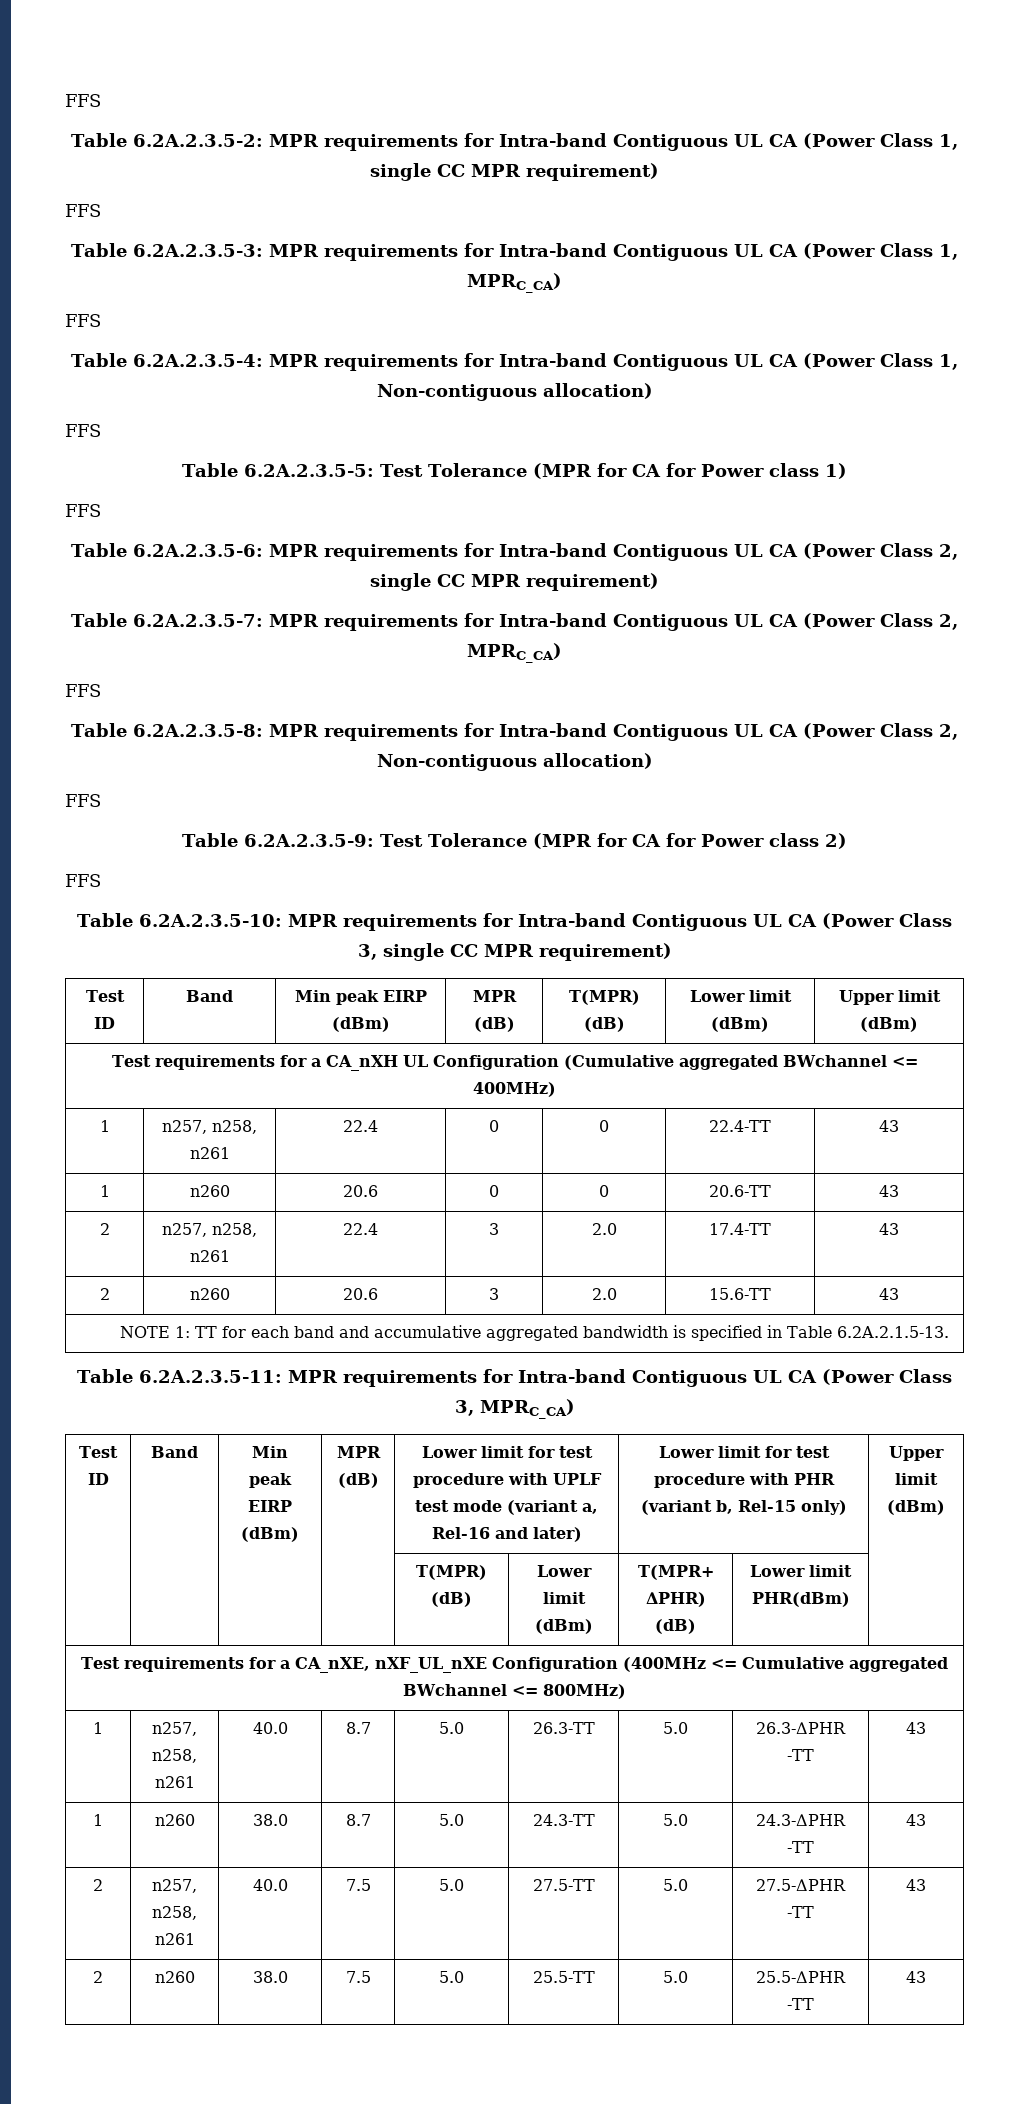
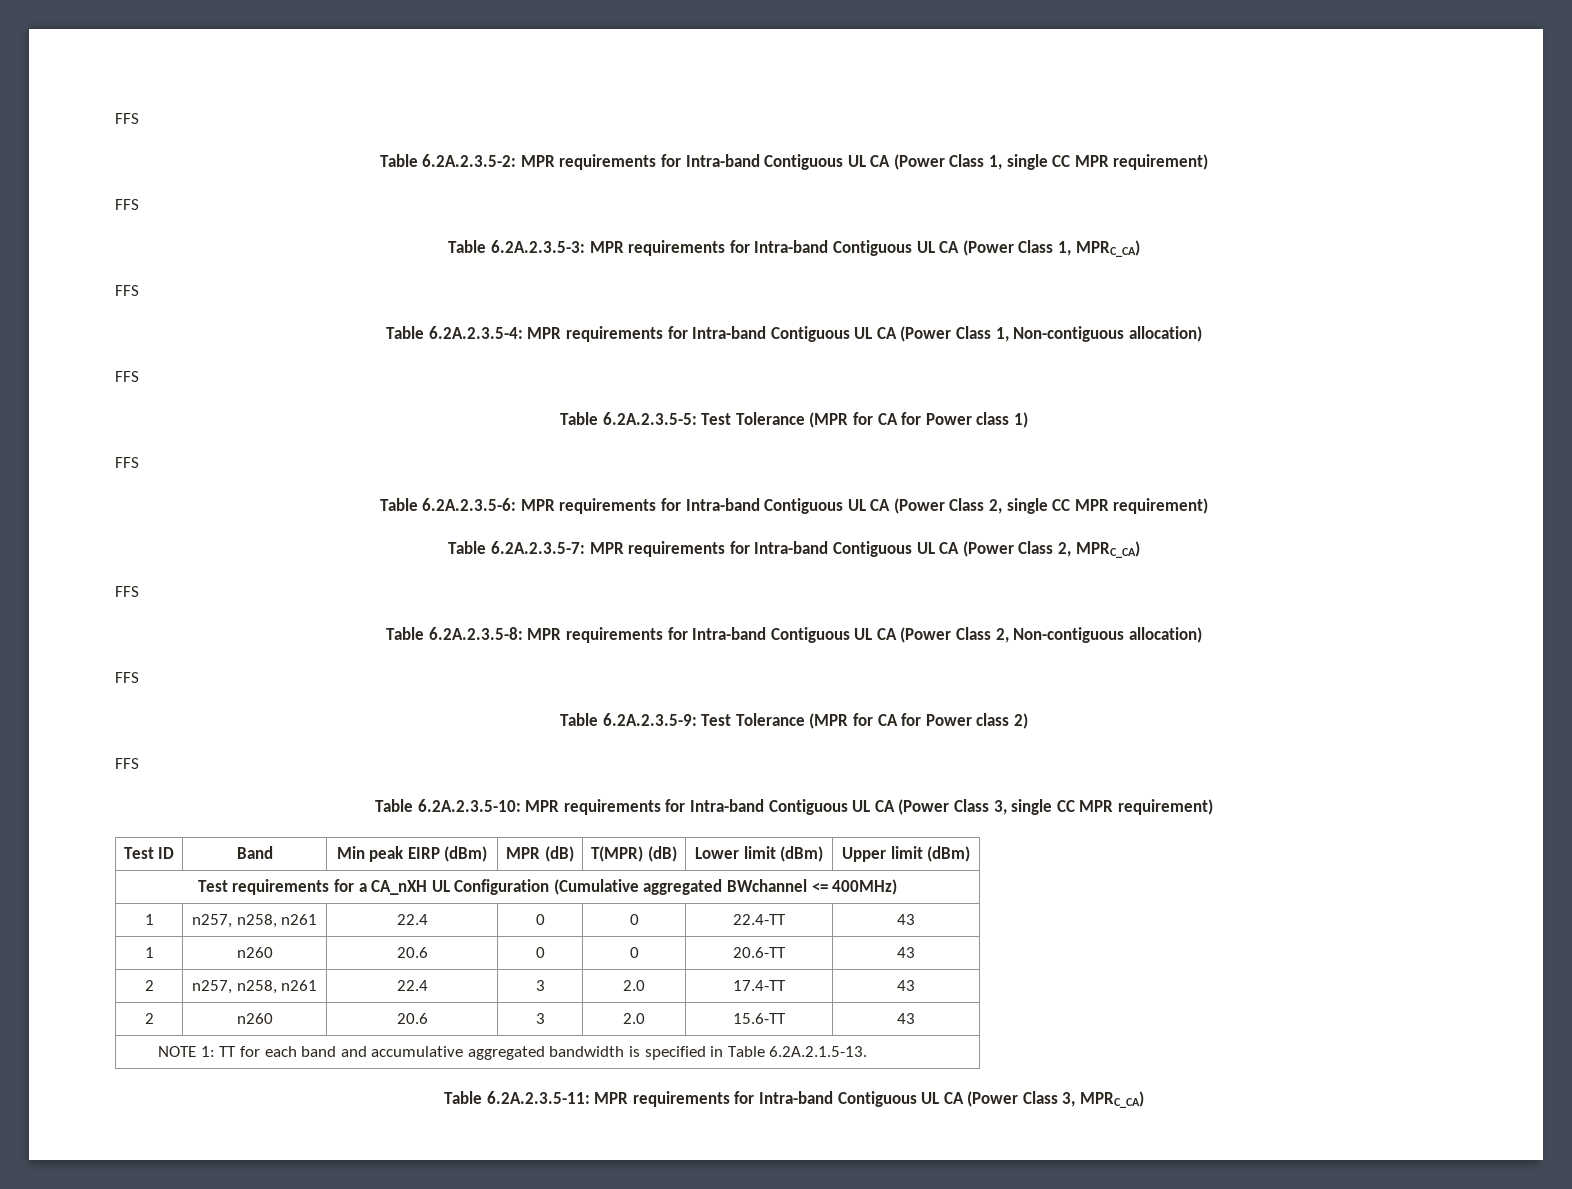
- Test ID | Band | Min peak EIRP (dBm) | MPR (dB) | Lower limit for test procedure with UPLF test mode (variant a, Rel-16 and later) | Lower limit for test procedure with PHR (variant b, Rel-15 only) | Upper limit (dBm)
- | | | | T(MPR) (dB) | Lower limit (dBm) | T(MPR+ ΔPHR) (dB) | Lower limit PHR(dBm) |
- Test requirements for a CA_nXE, nXF_UL_nXE Configuration (400MHz <= Cumulative aggregated BWchannel <= 800MHz)
- 1 | n257, n258, n261 | 40.0 | 8.7 | 5.0 | 26.3-TT | 5.0 | 26.3-ΔPHR -TT | 43
- 1 | n260 | 38.0 | 8.7 | 5.0 | 24.3-TT | 5.0 | 24.3-ΔPHR -TT | 43
- 2 | n257, n258, n261 | 40.0 | 7.5 | 5.0 | 27.5-TT | 5.0 | 27.5-ΔPHR -TT | 43
- 2 | n260 | 38.0 | 7.5 | 5.0 | 25.5-TT | 5.0 | 25.5-ΔPHR -TT | 43

